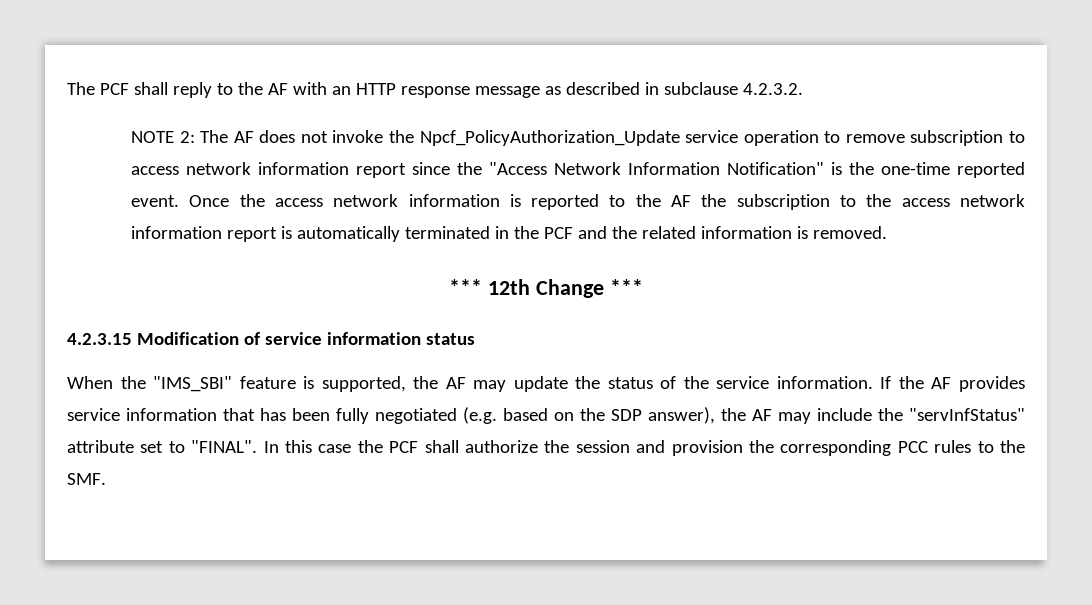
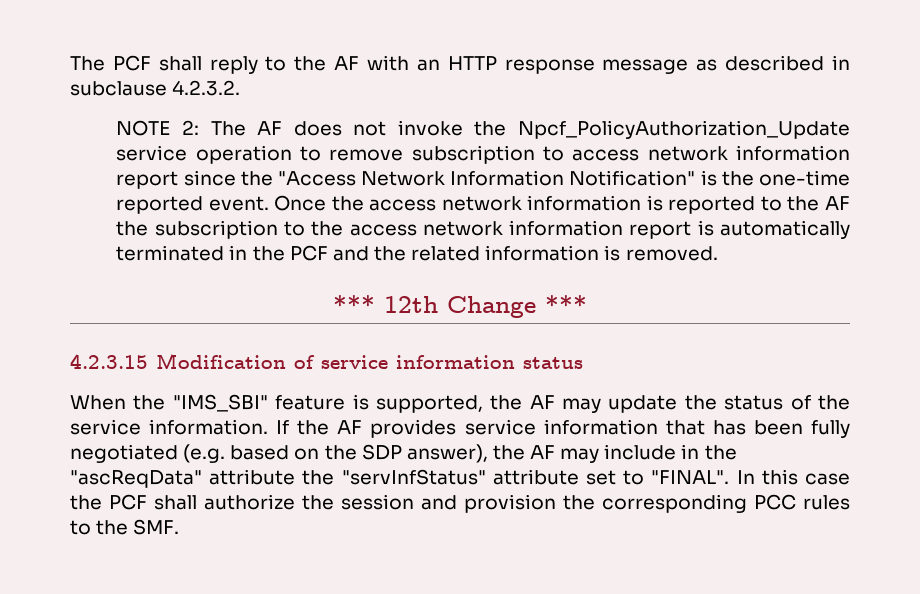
- If the AF provides service information that has been fully negotiated (e.g. based on the SDP answer), the AF may include the "servInfStatus" attribute set to "FINAL".
+ If the AF provides service information that has been fully negotiated (e.g. based on the SDP answer), the AF may include in the "ascReqData" attribute the "servInfStatus" attribute set to "FINAL".

